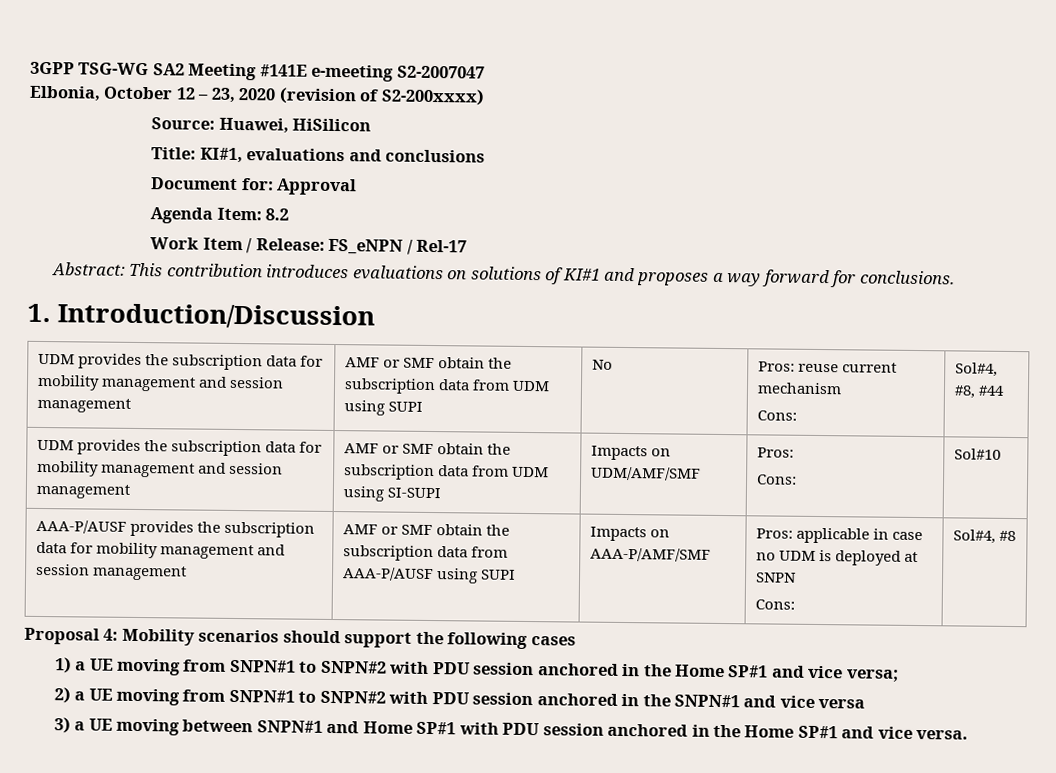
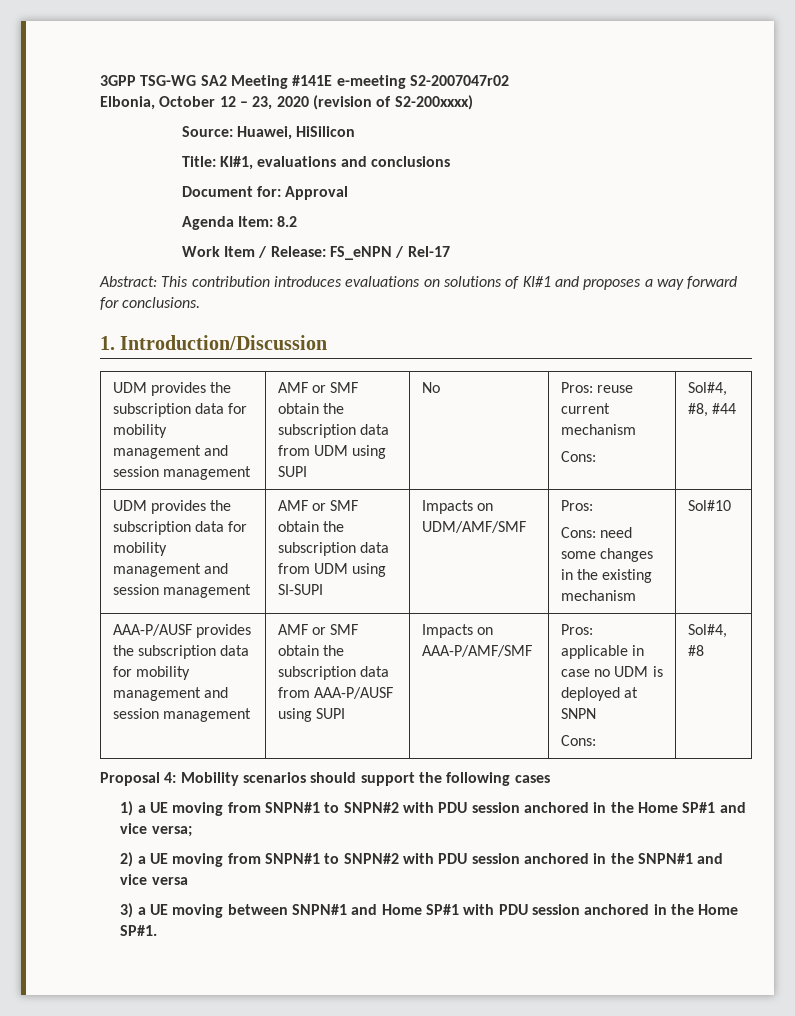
- 3GPP TSG-WG SA2 Meeting #141E e-meeting S2-2007047
+ 3GPP TSG-WG SA2 Meeting #141E e-meeting S2-2007047r02
  UDM provides the subscription data for mobility management and session management | AMF or SMF obtain the subscription data from UDM using SI-SUPI | Impacts on UDM/AMF/SMF | Pros:
- Cons: | Sol#10
+ Cons: need some changes in the existing mechanism | Sol#10
- 3) a UE moving between SNPN#1 and Home SP#1 with PDU session anchored in the Home SP#1 and vice versa.
+ 3) a UE moving between SNPN#1 and Home SP#1 with PDU session anchored in the Home SP#1.

